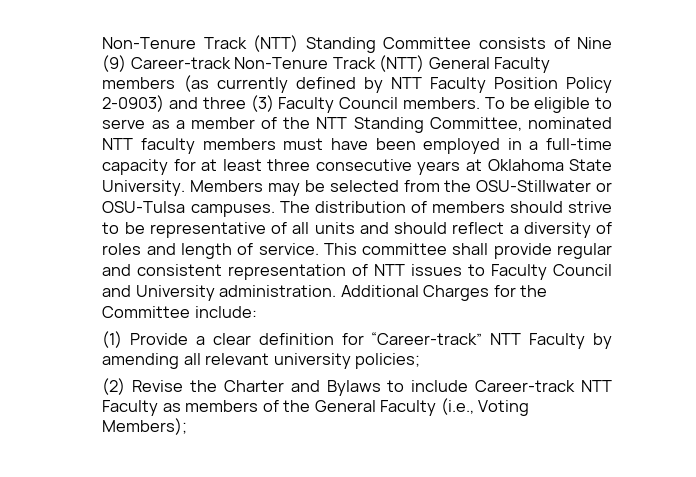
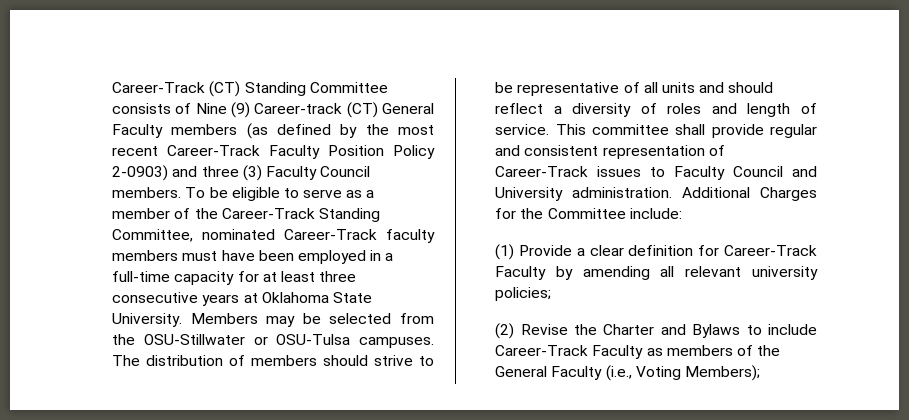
- Non-Tenure Track (NTT) Standing Committee consists of Nine (9) Career-track Non-Tenure Track (NTT) General Faculty members (as currently defined by NTT Faculty Position Policy 2-0903) and three (3) Faculty Council members.
+ Career-Track (CT) Standing Committee consists of Nine (9) Career-track (CT) General Faculty members (as defined by the most recent Career-Track Faculty Position Policy 2-0903) and three (3) Faculty Council members.
- To be eligible to serve as a member of the NTT Standing Committee, nominated NTT faculty members must have been employed in a full-time capacity for at least three consecutive years at Oklahoma State University.
+ To be eligible to serve as a member of the Career-Track Standing Committee, nominated Career-Track faculty members must have been employed in a full-time capacity for at least three consecutive years at Oklahoma State University.
- This committee shall provide regular and consistent representation of NTT issues to Faculty Council and University administration.
+ This committee shall provide regular and consistent representation of Career-Track issues to Faculty Council and University administration.
- (1) Provide a clear definition for “Career-track” NTT Faculty by amending all relevant university policies;
+ (1) Provide a clear definition for Career-Track Faculty by amending all relevant university policies;
- (2) Revise the Charter and Bylaws to include Career-track NTT Faculty as members of the General Faculty (i.e., Voting Members);
+ (2) Revise the Charter and Bylaws to include Career-Track Faculty as members of the General Faculty (i.e., Voting Members);

